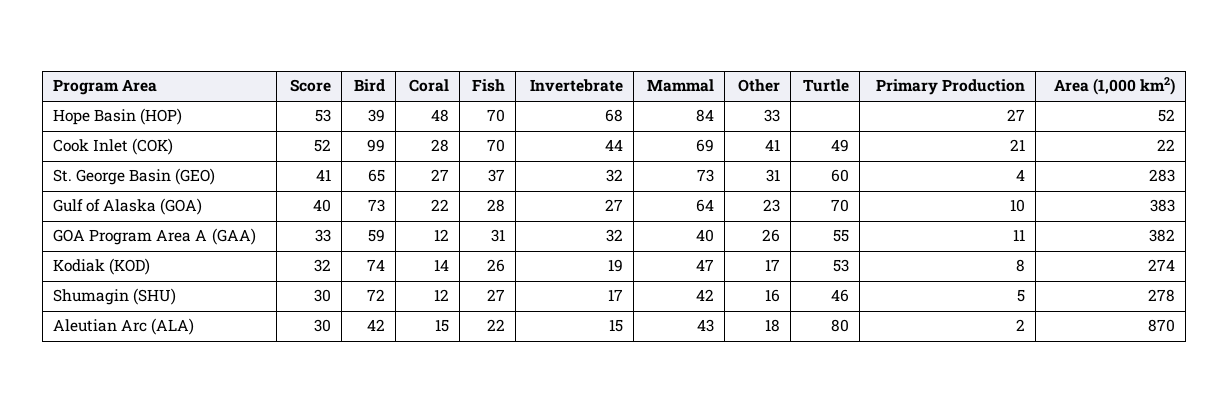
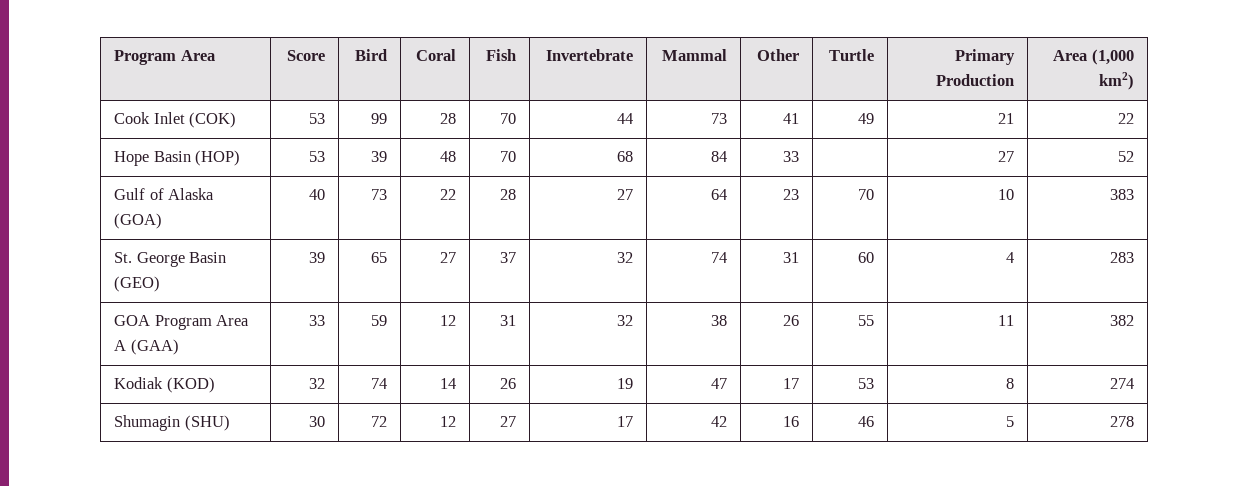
+ Cook Inlet (COK) | 53 | 99 | 28 | 70 | 44 | 73 | 41 | 49 | 21 | 22
- Cook Inlet (COK) | 52 | 99 | 28 | 70 | 44 | 69 | 41 | 49 | 21 | 22
- St. George Basin (GEO) | 41 | 65 | 27 | 37 | 32 | 73 | 31 | 60 | 4 | 283
+ St. George Basin (GEO) | 39 | 65 | 27 | 37 | 32 | 74 | 31 | 60 | 4 | 283
- GOA Program Area A (GAA) | 33 | 59 | 12 | 31 | 32 | 40 | 26 | 55 | 11 | 382
+ GOA Program Area A (GAA) | 33 | 59 | 12 | 31 | 32 | 38 | 26 | 55 | 11 | 382
- Aleutian Arc (ALA) | 30 | 42 | 15 | 22 | 15 | 43 | 18 | 80 | 2 | 870

